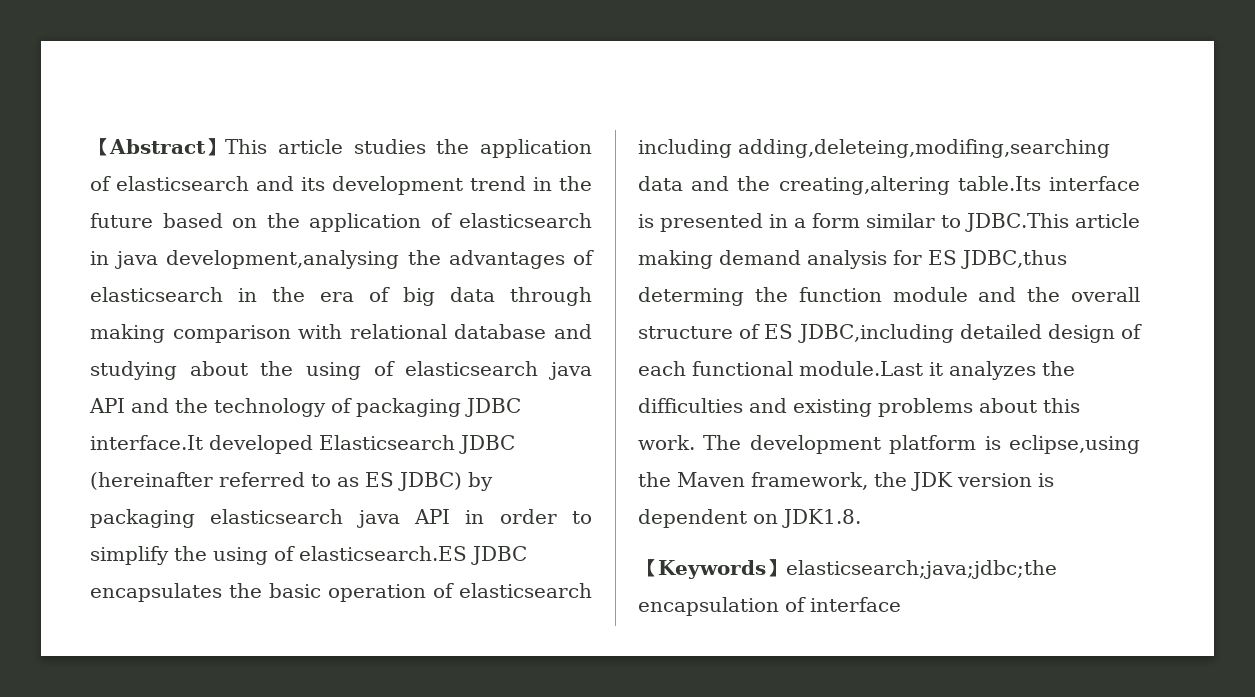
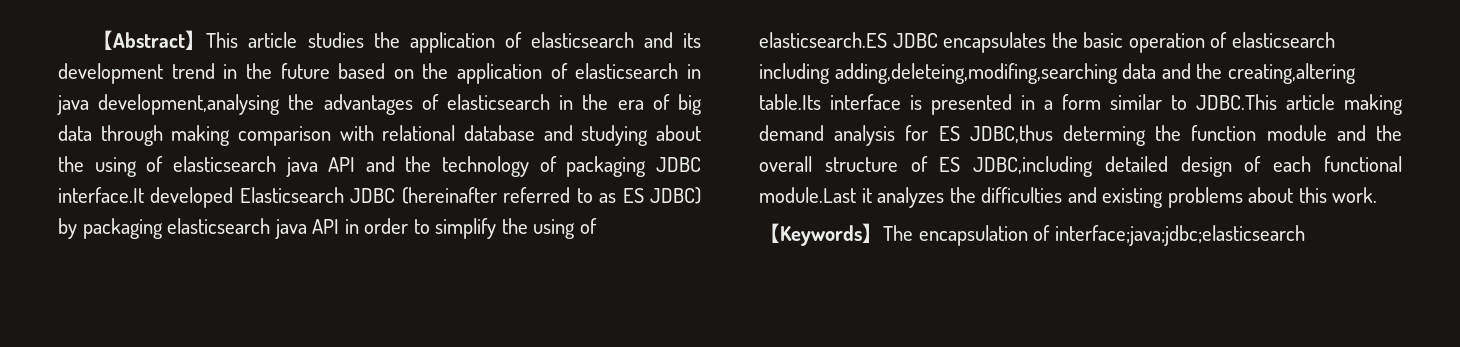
- The development platform is eclipse,using the Maven framework, the JDK version is dependent on JDK1.8.
- 【Keywords】elasticsearch;java;jdbc;the encapsulation of interface
+ 【Keywords】The encapsulation of interface;java;jdbc;elasticsearch

